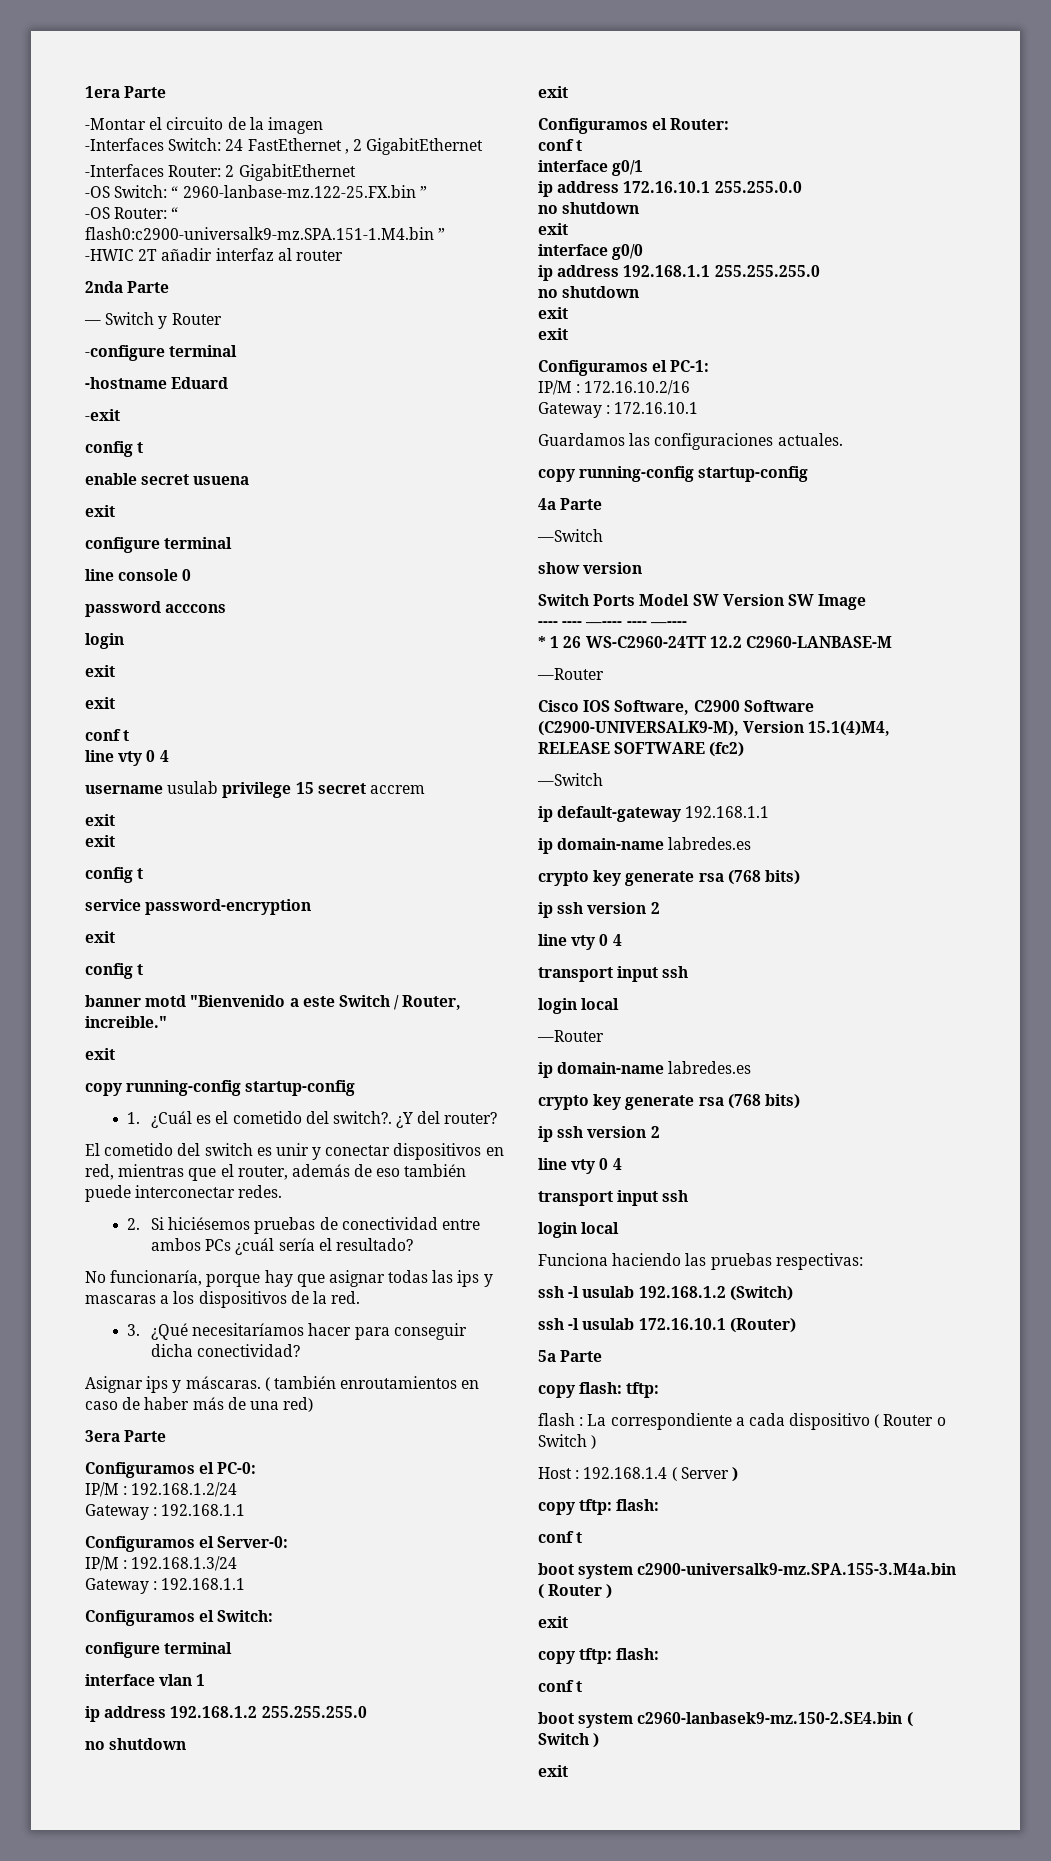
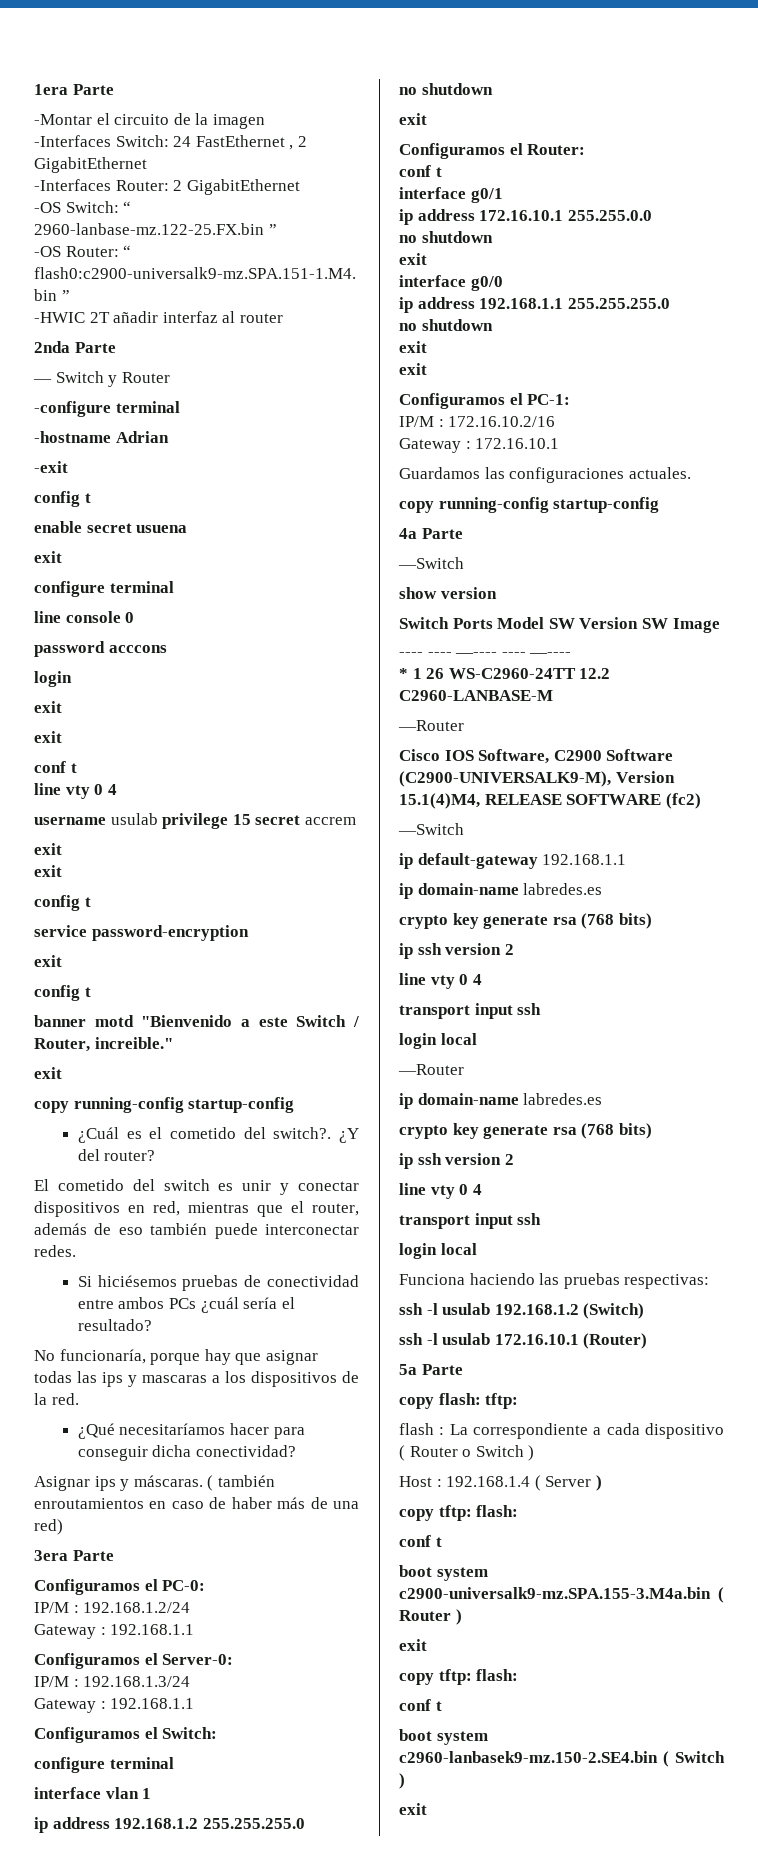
- -hostname Eduard
+ -hostname Adrian
- 1. ¿Cuál es el cometido del switch?.
+ ¿Cuál es el cometido del switch?.
- 2. Si hiciésemos pruebas de conectividad entre ambos PCs ¿cuál sería el resultado?
+ Si hiciésemos pruebas de conectividad entre ambos PCs ¿cuál sería el resultado?
- 3. ¿Qué necesitaríamos hacer para conseguir dicha conectividad?
+ ¿Qué necesitaríamos hacer para conseguir dicha conectividad?

